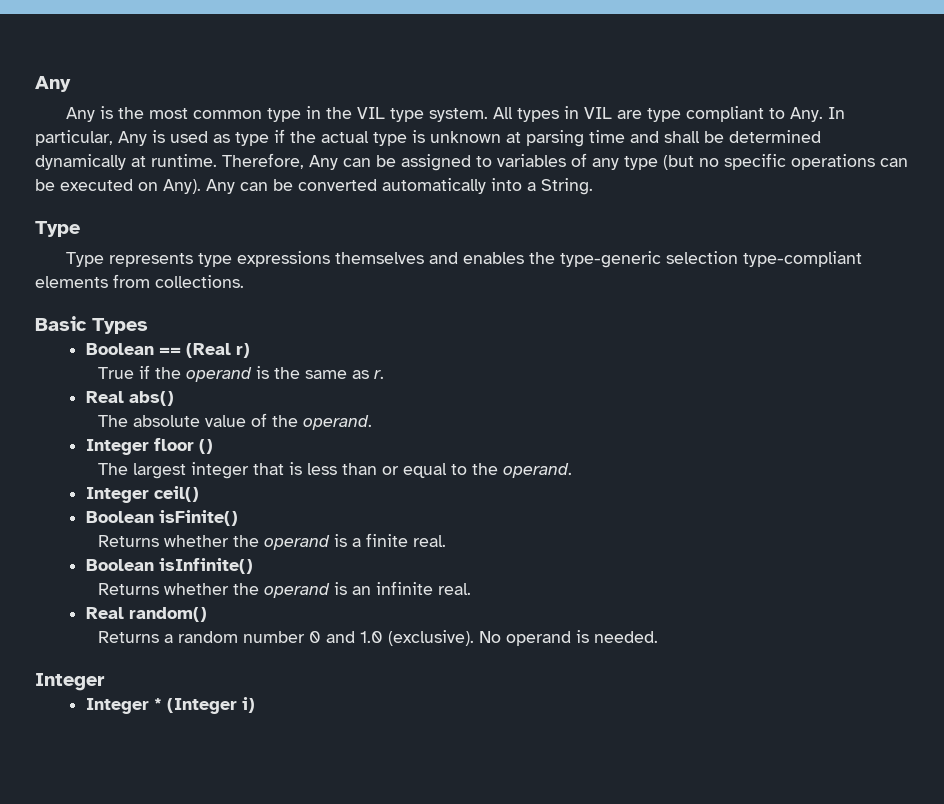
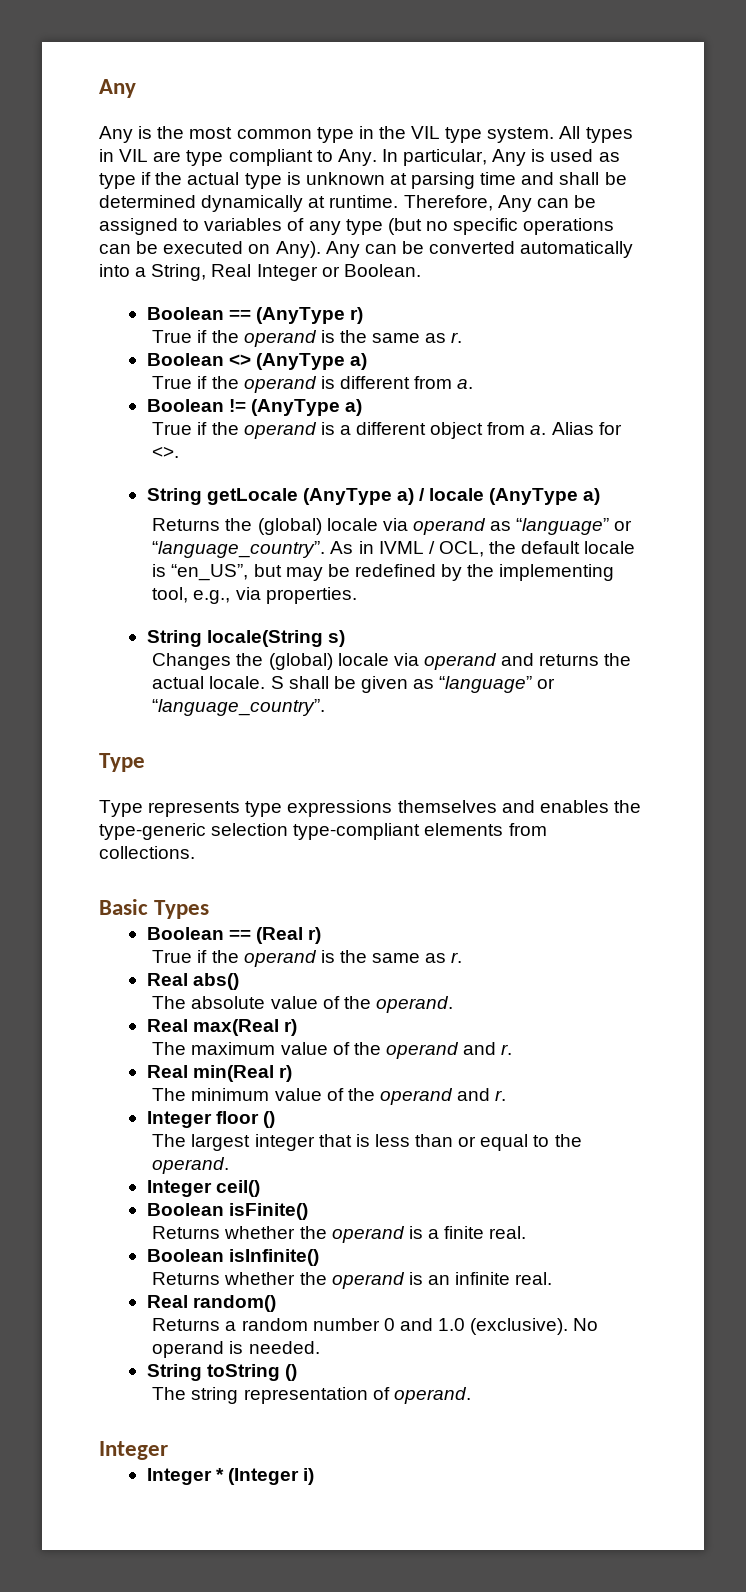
- Any can be converted automatically into a String.
+ Any can be converted automatically into a String, Real Integer or Boolean.
+ Boolean == (AnyType r)
+ True if the operand is the same as r.
+ Boolean <> (AnyType a)
+ True if the operand is different from a.
+ Boolean != (AnyType a)
+ True if the operand is a different object from a. Alias for <>.
+ String getLocale (AnyType a) / locale (AnyType a)
+ Returns the (global) locale via operand as “language” or “language_country”. As in IVML / OCL, the default locale is “en_US”, but may be redefined by the implementing tool, e.g., via properties.
+ String locale(String s)
+ Changes the (global) locale via operand and returns the actual locale. S shall be given as “language” or “language_country”.
+ Real max(Real r)
+ The maximum value of the operand and r.
+ Real min(Real r)
+ The minimum value of the operand and r.
+ String toString ()
+ The string representation of operand.

